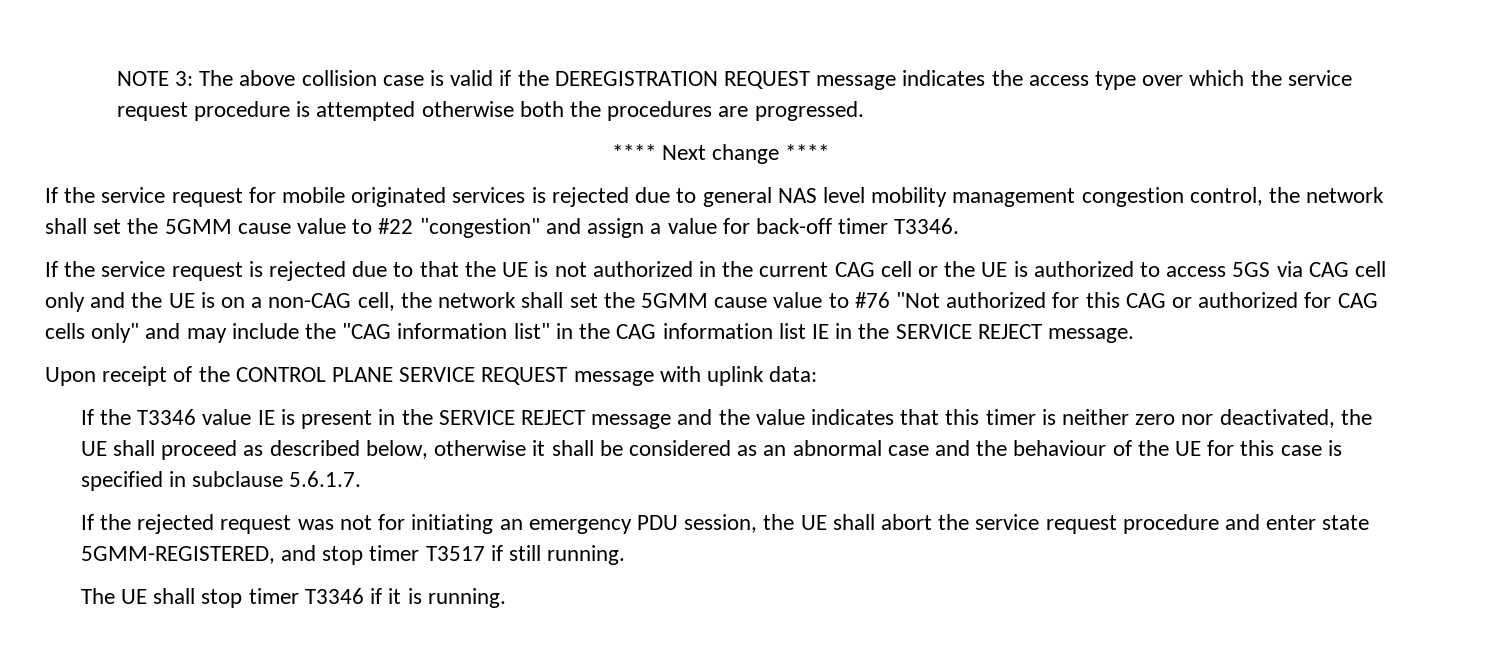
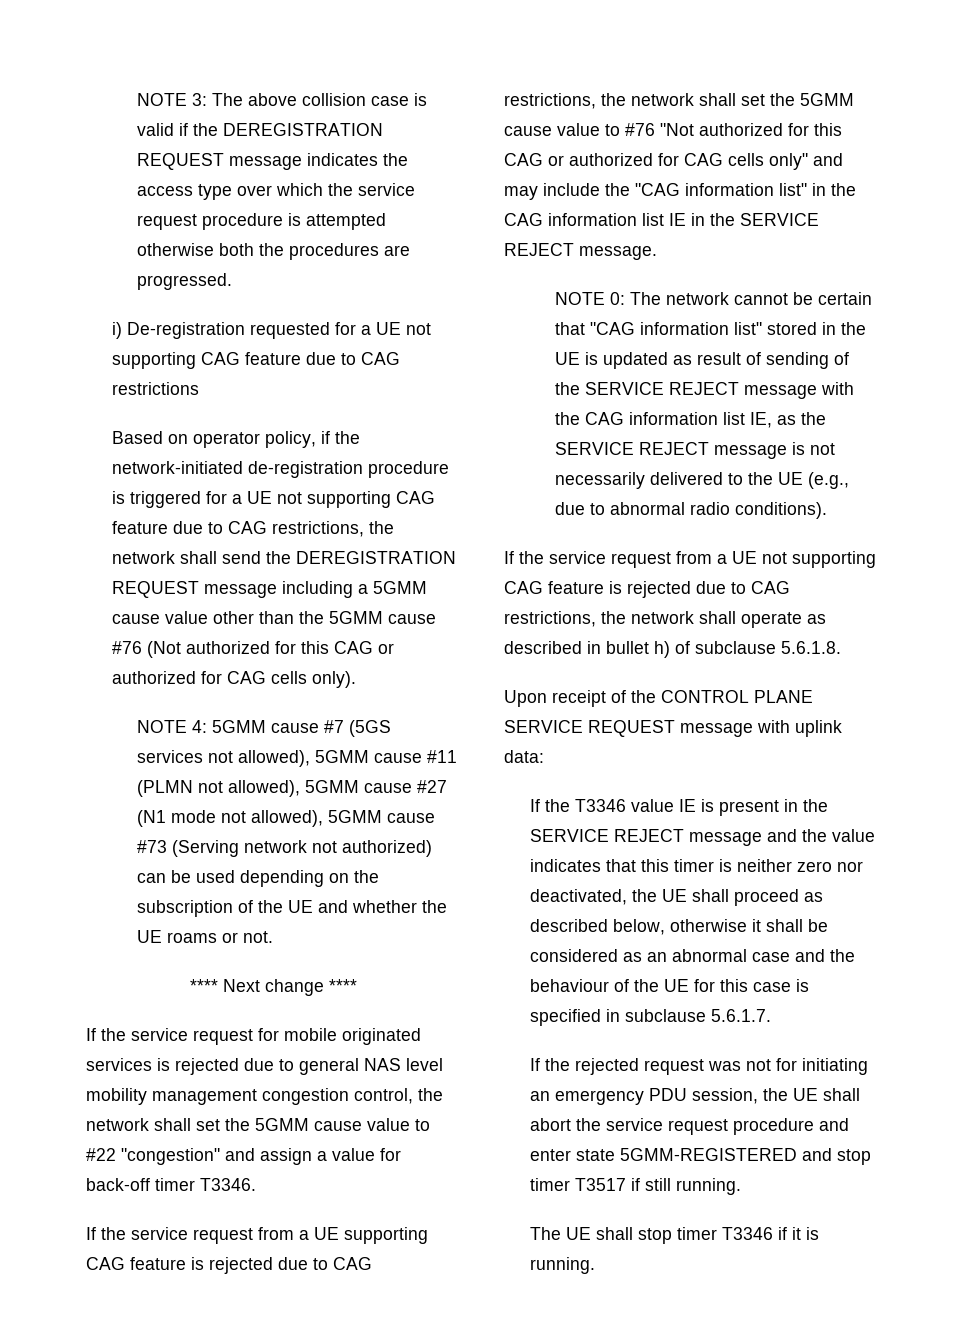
+ i) De-registration requested for a UE not supporting CAG feature due to CAG restrictions
+ Based on operator policy, if the network-initiated de-registration procedure is triggered for a UE not supporting CAG feature due to CAG restrictions, the network shall send the DEREGISTRATION REQUEST message including a 5GMM cause value other than the 5GMM cause #76 (Not authorized for this CAG or authorized for CAG cells only).
+ NOTE 4: 5GMM cause #7 (5GS services not allowed), 5GMM cause #11 (PLMN not allowed), 5GMM cause #27 (N1 mode not allowed), 5GMM cause #73 (Serving network not authorized) can be used depending on the subscription of the UE and whether the UE roams or not.
- If the service request is rejected due to that the UE is not authorized in the current CAG cell or the UE is authorized to access 5GS via CAG cell only and the UE is on a non-CAG cell, the network shall set the 5GMM cause value to #76 "Not authorized for this CAG or authorized for CAG cells only" and may include the "CAG information list" in the CAG information list IE in the SERVICE REJECT message.
+ If the service request from a UE supporting CAG feature is rejected due to CAG restrictions, the network shall set the 5GMM cause value to #76 "Not authorized for this CAG or authorized for CAG cells only" and may include the "CAG information list" in the CAG information list IE in the SERVICE REJECT message.
+ NOTE 0: The network cannot be certain that "CAG information list" stored in the UE is updated as result of sending of the SERVICE REJECT message with the CAG information list IE, as the SERVICE REJECT message is not necessarily delivered to the UE (e.g., due to abnormal radio conditions).
+ If the service request from a UE not supporting CAG feature is rejected due to CAG restrictions, the network shall operate as described in bullet h) of subclause 5.6.1.8.
- If the rejected request was not for initiating an emergency PDU session, the UE shall abort the service request procedure and enter state 5GMM-REGISTERED, and stop timer T3517 if still running.
+ If the rejected request was not for initiating an emergency PDU session, the UE shall abort the service request procedure and enter state 5GMM-REGISTERED and stop timer T3517 if still running.

